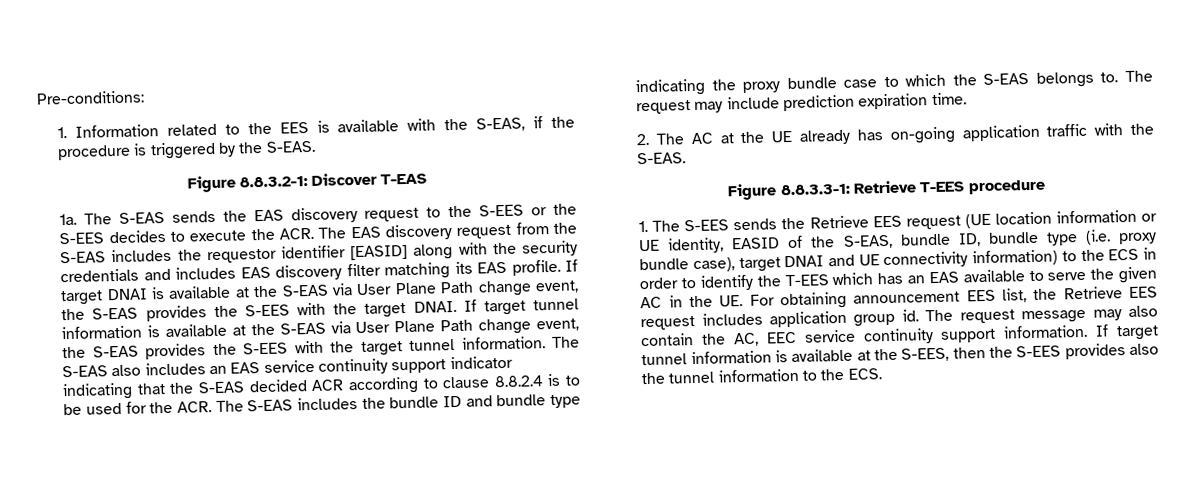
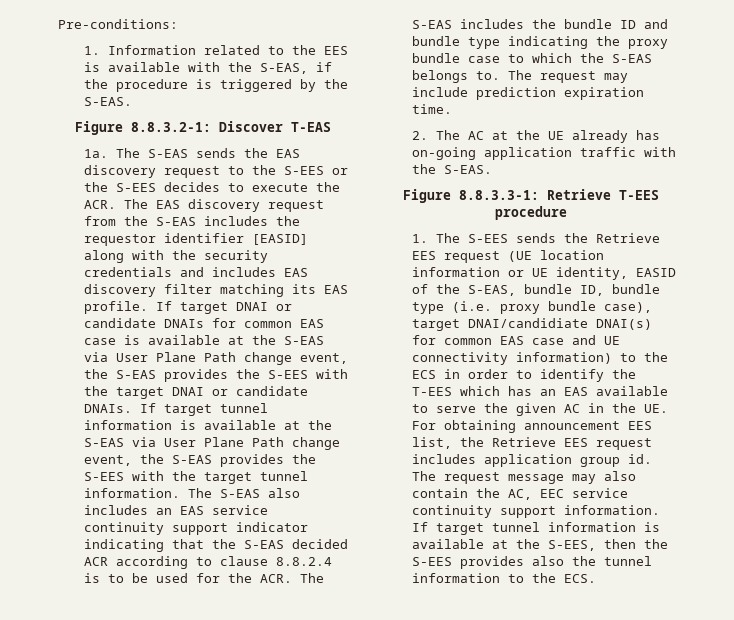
- If target DNAI is available at the S-EAS via User Plane Path change event, the S-EAS provides the S-EES with the target DNAI.
+ If target DNAI or candidate DNAIs for common EAS case is available at the S-EAS via User Plane Path change event, the S-EAS provides the S-EES with the target DNAI or candidate DNAIs.
- 1. The S-EES sends the Retrieve EES request (UE location information or UE identity, EASID of the S-EAS, bundle ID, bundle type (i.e. proxy bundle case), target DNAI and UE connectivity information) to the ECS in order to identify the T-EES which has an EAS available to serve the given AC in the UE. For obtaining announcement EES list, the Retrieve EES request includes application group id.
+ 1. The S-EES sends the Retrieve EES request (UE location information or UE identity, EASID of the S-EAS, bundle ID, bundle type (i.e. proxy bundle case), target DNAI/candidiate DNAI(s) for common EAS case and UE connectivity information) to the ECS in order to identify the T-EES which has an EAS available to serve the given AC in the UE. For obtaining announcement EES list, the Retrieve EES request includes application group id.

